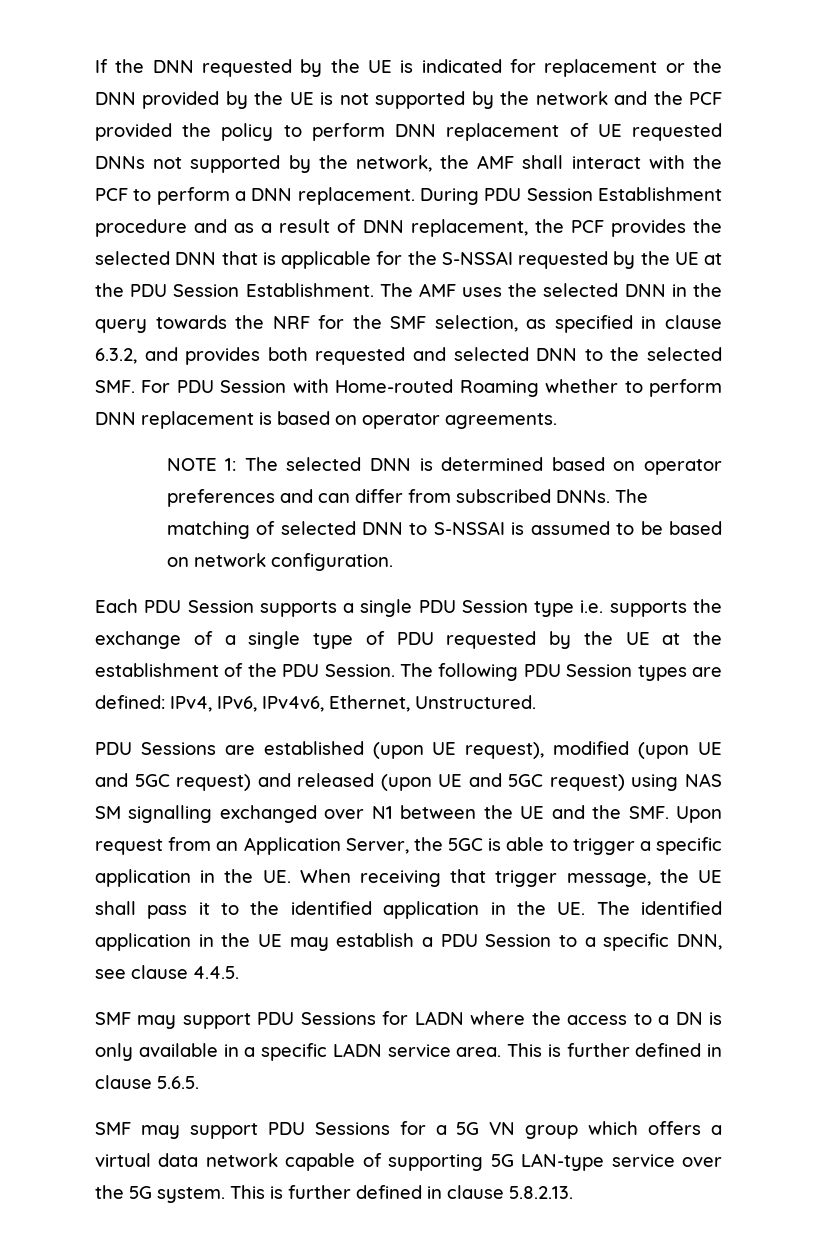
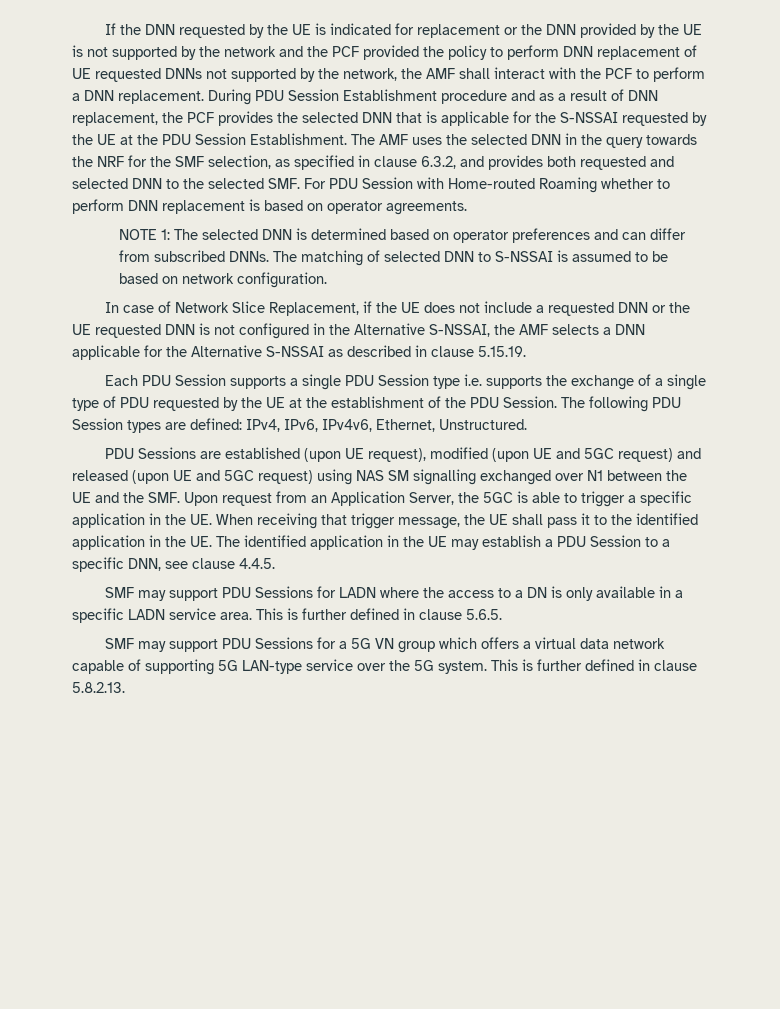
+ In case of Network Slice Replacement, if the UE does not include a requested DNN or the UE requested DNN is not configured in the Alternative S-NSSAI, the AMF selects a DNN applicable for the Alternative S-NSSAI as described in clause 5.15.19.

